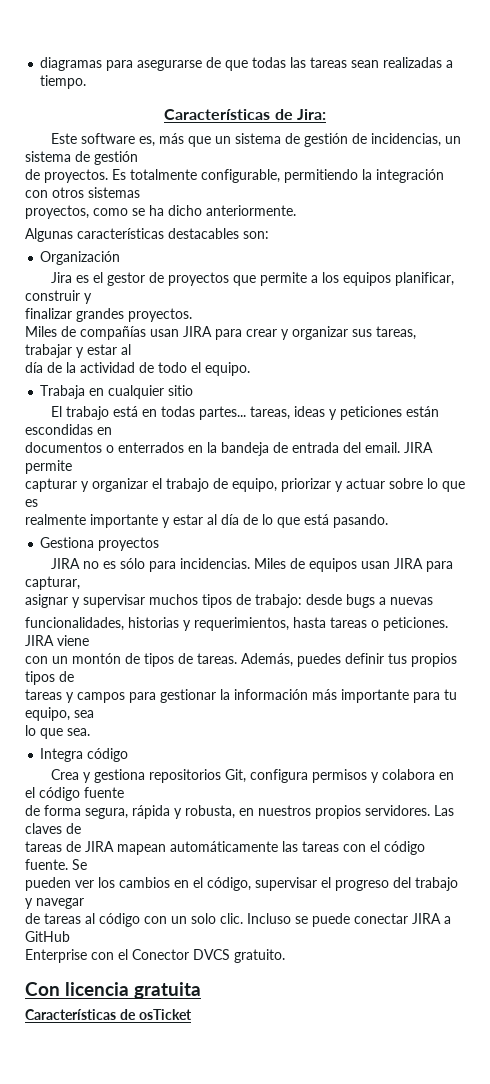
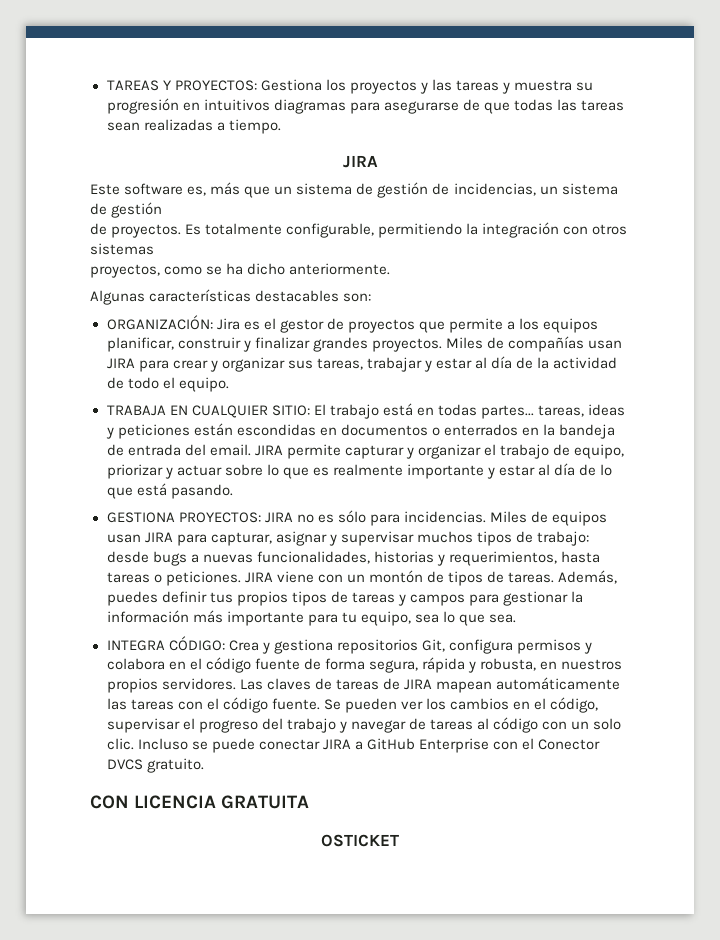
- diagramas para asegurarse de que todas las tareas sean realizadas a tiempo.
- Características de Jira:
+ TAREAS Y PROYECTOS: Gestiona los proyectos y las tareas y muestra su progresión en intuitivos diagramas para asegurarse de que todas las tareas sean realizadas a tiempo.
+ JIRA
- Organización
- Jira es el gestor de proyectos que permite a los equipos planificar, construir y
- finalizar grandes proyectos.
- Miles de compañías usan JIRA para crear y organizar sus tareas, trabajar y estar al
- día de la actividad de todo el equipo.
+ ORGANIZACIÓN: Jira es el gestor de proyectos que permite a los equipos planificar, construir y finalizar grandes proyectos. Miles de compañías usan JIRA para crear y organizar sus tareas, trabajar y estar al día de la actividad de todo el equipo.
- Trabaja en cualquier sitio
- El trabajo está en todas partes... tareas, ideas y peticiones están escondidas en
- documentos o enterrados en la bandeja de entrada del email.
+ TRABAJA EN CUALQUIER SITIO: El trabajo está en todas partes... tareas, ideas y peticiones están escondidas en documentos o enterrados en la bandeja de entrada del email.
- JIRA permite
- capturar y organizar el trabajo de equipo, priorizar y actuar sobre lo que es
- realmente importante y estar al día de lo que está pasando.
+ JIRA permite capturar y organizar el trabajo de equipo, priorizar y actuar sobre lo que es realmente importante y estar al día de lo que está pasando.
- Gestiona proyectos
- JIRA no es sólo para incidencias.
+ GESTIONA PROYECTOS: JIRA no es sólo para incidencias.
- Miles de equipos usan JIRA para capturar,
- asignar y supervisar muchos tipos de trabajo: desde bugs a nuevas
- funcionalidades, historias y requerimientos, hasta tareas o peticiones.
+ Miles de equipos usan JIRA para capturar, asignar y supervisar muchos tipos de trabajo: desde bugs a nuevas funcionalidades, historias y requerimientos, hasta tareas o peticiones.
- JIRA viene
- con un montón de tipos de tareas.
+ JIRA viene con un montón de tipos de tareas.
- Además, puedes definir tus propios tipos de
- tareas y campos para gestionar la información más importante para tu equipo, sea
- lo que sea.
+ Además, puedes definir tus propios tipos de tareas y campos para gestionar la información más importante para tu equipo, sea lo que sea.
- Integra código
- Crea y gestiona repositorios Git, configura permisos y colabora en el código fuente
- de forma segura, rápida y robusta, en nuestros propios servidores.
+ INTEGRA CÓDIGO: Crea y gestiona repositorios Git, configura permisos y colabora en el código fuente de forma segura, rápida y robusta, en nuestros propios servidores.
- Las claves de
- tareas de JIRA mapean automáticamente las tareas con el código fuente.
+ Las claves de tareas de JIRA mapean automáticamente las tareas con el código fuente.
- Se
- pueden ver los cambios en el código, supervisar el progreso del trabajo y navegar
- de tareas al código con un solo clic.
+ Se pueden ver los cambios en el código, supervisar el progreso del trabajo y navegar de tareas al código con un solo clic.
- Incluso se puede conectar JIRA a GitHub
- Enterprise con el Conector DVCS gratuito.
+ Incluso se puede conectar JIRA a GitHub Enterprise con el Conector DVCS gratuito.
- Con licencia gratuita
- Características de osTicket
+ CON LICENCIA GRATUITA
+ OSTICKET

